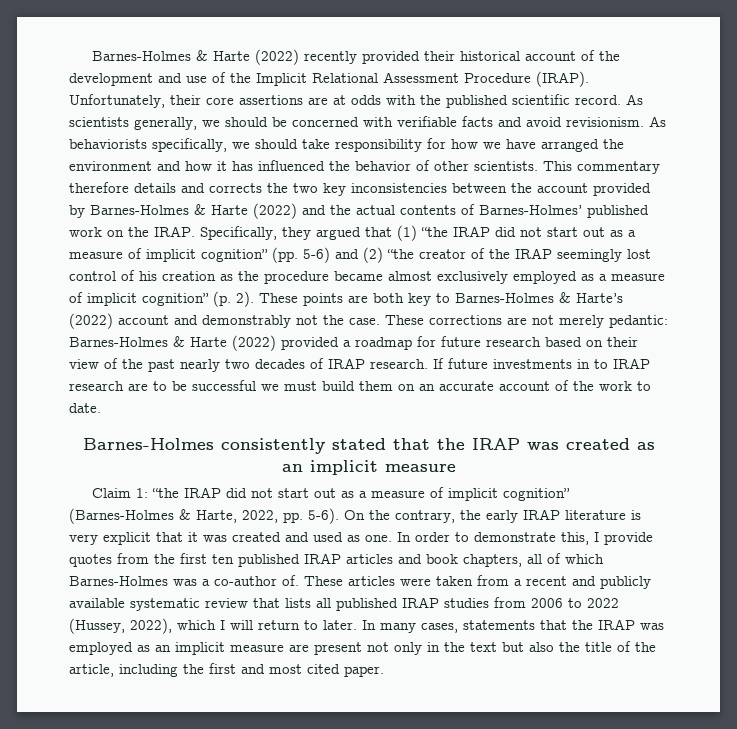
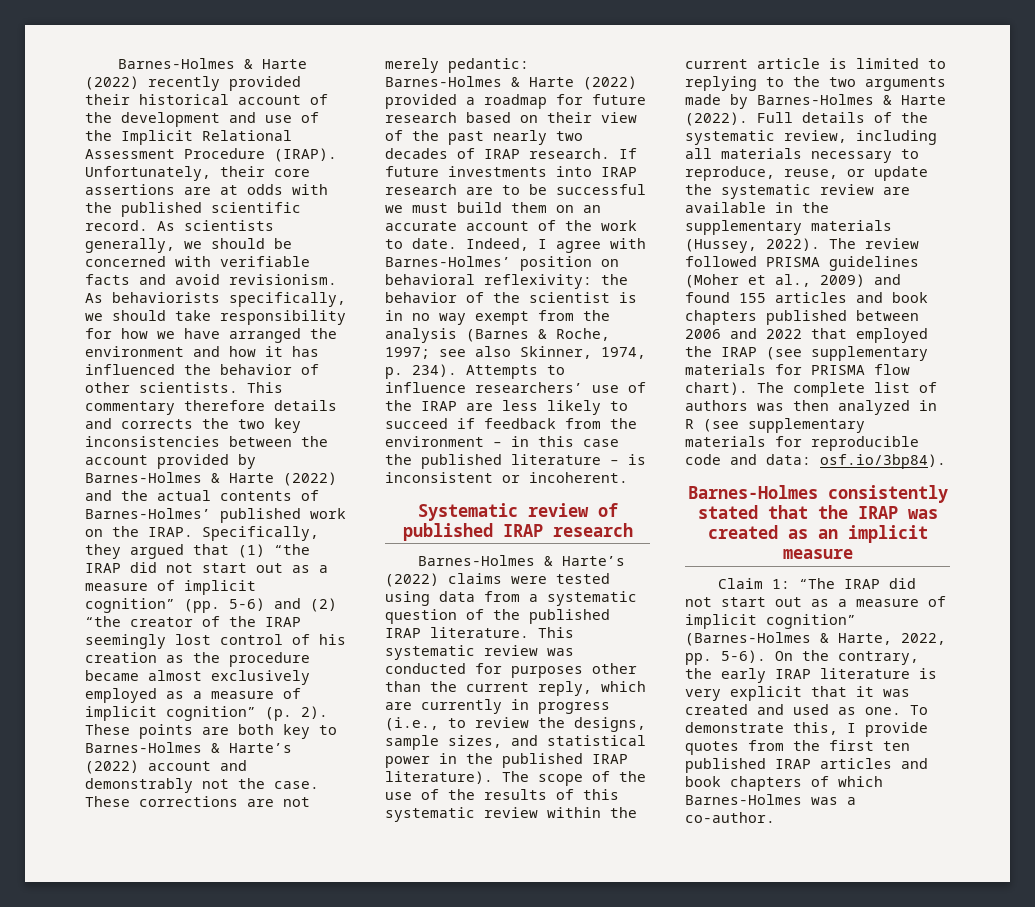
- If future investments in to IRAP research are to be successful we must build them on an accurate account of the work to date.
+ If future investments into IRAP research are to be successful we must build them on an accurate account of the work to date. Indeed, I agree with Barnes-Holmes’ position on behavioral reflexivity: the behavior of the scientist is in no way exempt from the analysis (Barnes & Roche, 1997; see also Skinner, 1974, p. 234). Attempts to influence researchers’ use of the IRAP are less likely to succeed if feedback from the environment – in this case the published literature – is inconsistent or incoherent.
+ Systematic review of published IRAP research
+ Barnes-Holmes & Harte’s (2022) claims were tested using data from a systematic question of the published IRAP literature. This systematic review was conducted for purposes other than the current reply, which are currently in progress (i.e., to review the designs, sample sizes, and statistical power in the published IRAP literature). The scope of the use of the results of this systematic review within the current article is limited to replying to the two arguments made by Barnes-Holmes & Harte (2022). Full details of the systematic review, including all materials necessary to reproduce, reuse, or update the systematic review are available in the supplementary materials (Hussey, 2022). The review followed PRISMA guidelines (Moher et al., 2009) and found 155 articles and book chapters published between 2006 and 2022 that employed the IRAP (see supplementary materials for PRISMA flow chart). The complete list of authors was then analyzed in R (see supplementary materials for reproducible code and data: osf.io/3bp84).
- Claim 1: “the IRAP did not start out as a measure of implicit cognition” (Barnes-Holmes & Harte, 2022, pp. 5-6).
+ Claim 1: “The IRAP did not start out as a measure of implicit cognition” (Barnes-Holmes & Harte, 2022, pp. 5-6).
- In order to demonstrate this, I provide quotes from the first ten published IRAP articles and book chapters, all of which Barnes-Holmes was a co-author of. These articles were taken from a recent and publicly available systematic review that lists all published IRAP studies from 2006 to 2022 (Hussey, 2022), which I will return to later. In many cases, statements that the IRAP was employed as an implicit measure are present not only in the text but also the title of the article, including the first and most cited paper.
+ To demonstrate this, I provide quotes from the first ten published IRAP articles and book chapters of which Barnes-Holmes was a co-author.

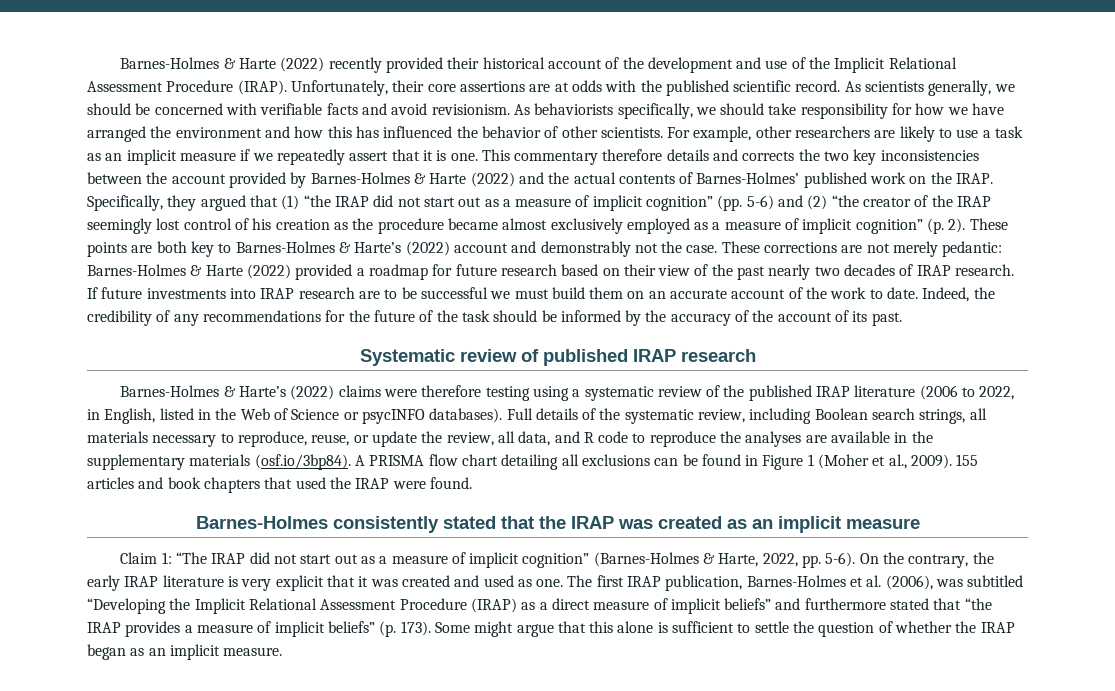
- As behaviorists specifically, we should take responsibility for how we have arranged the environment and how it has influenced the behavior of other scientists.
+ As behaviorists specifically, we should take responsibility for how we have arranged the environment and how this has influenced the behavior of other scientists.
+ For example, other researchers are likely to use a task as an implicit measure if we repeatedly assert that it is one.
- Indeed, I agree with Barnes-Holmes’ position on behavioral reflexivity: the behavior of the scientist is in no way exempt from the analysis (Barnes & Roche, 1997; see also Skinner, 1974, p. 234). Attempts to influence researchers’ use of the IRAP are less likely to succeed if feedback from the environment – in this case the published literature – is inconsistent or incoherent.
+ Indeed, the credibility of any recommendations for the future of the task should be informed by the accuracy of the account of its past.
- Barnes-Holmes & Harte’s (2022) claims were tested using data from a systematic question of the published IRAP literature. This systematic review was conducted for purposes other than the current reply, which are currently in progress (i.e., to review the designs, sample sizes, and statistical power in the published IRAP literature). The scope of the use of the results of this systematic review within the current article is limited to replying to the two arguments made by Barnes-Holmes & Harte (2022).
+ Barnes-Holmes & Harte’s (2022) claims were therefore testing using a systematic review of the published IRAP literature (2006 to 2022, in English, listed in the Web of Science or psycINFO databases).
- Full details of the systematic review, including all materials necessary to reproduce, reuse, or update the systematic review are available in the supplementary materials (Hussey, 2022). The review followed PRISMA guidelines (Moher et al., 2009) and found 155 articles and book chapters published between 2006 and 2022 that employed the IRAP (see supplementary materials for PRISMA flow chart). The complete list of authors was then analyzed in R (see supplementary materials for reproducible code and data: osf.io/3bp84).
+ Full details of the systematic review, including Boolean search strings, all materials necessary to reproduce, reuse, or update the review, all data, and R code to reproduce the analyses are available in the supplementary materials (osf.io/3bp84). A PRISMA flow chart detailing all exclusions can be found in Figure 1 (Moher et al., 2009). 155 articles and book chapters that used the IRAP were found.
- To demonstrate this, I provide quotes from the first ten published IRAP articles and book chapters of which Barnes-Holmes was a co-author.
+ The first IRAP publication, Barnes-Holmes et al. (2006), was subtitled “Developing the Implicit Relational Assessment Procedure (IRAP) as a direct measure of implicit beliefs” and furthermore stated that “the IRAP provides a measure of implicit beliefs” (p. 173). Some might argue that this alone is sufficient to settle the question of whether the IRAP began as an implicit measure.

